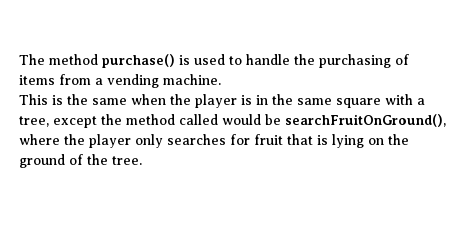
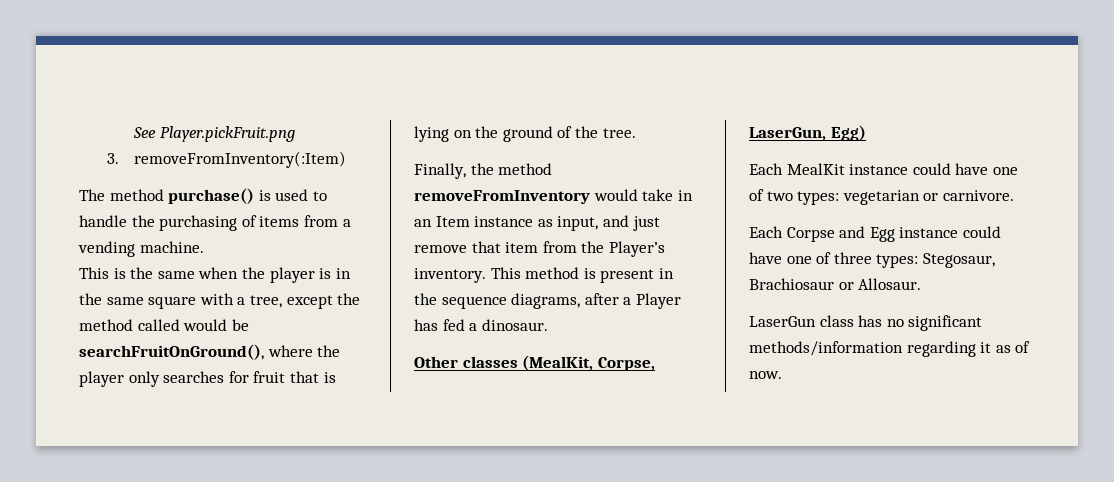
+ See Player.pickFruit.png
+ 3. removeFromInventory(:Item)
+ Finally, the method removeFromInventory would take in an Item instance as input, and just remove that item from the Player’s inventory. This method is present in the sequence diagrams, after a Player has fed a dinosaur.
+ Other classes (MealKit, Corpse, LaserGun, Egg)
+ Each MealKit instance could have one of two types: vegetarian or carnivore.
+ Each Corpse and Egg instance could have one of three types: Stegosaur, Brachiosaur or Allosaur.
+ LaserGun class has no significant methods/information regarding it as of now.

